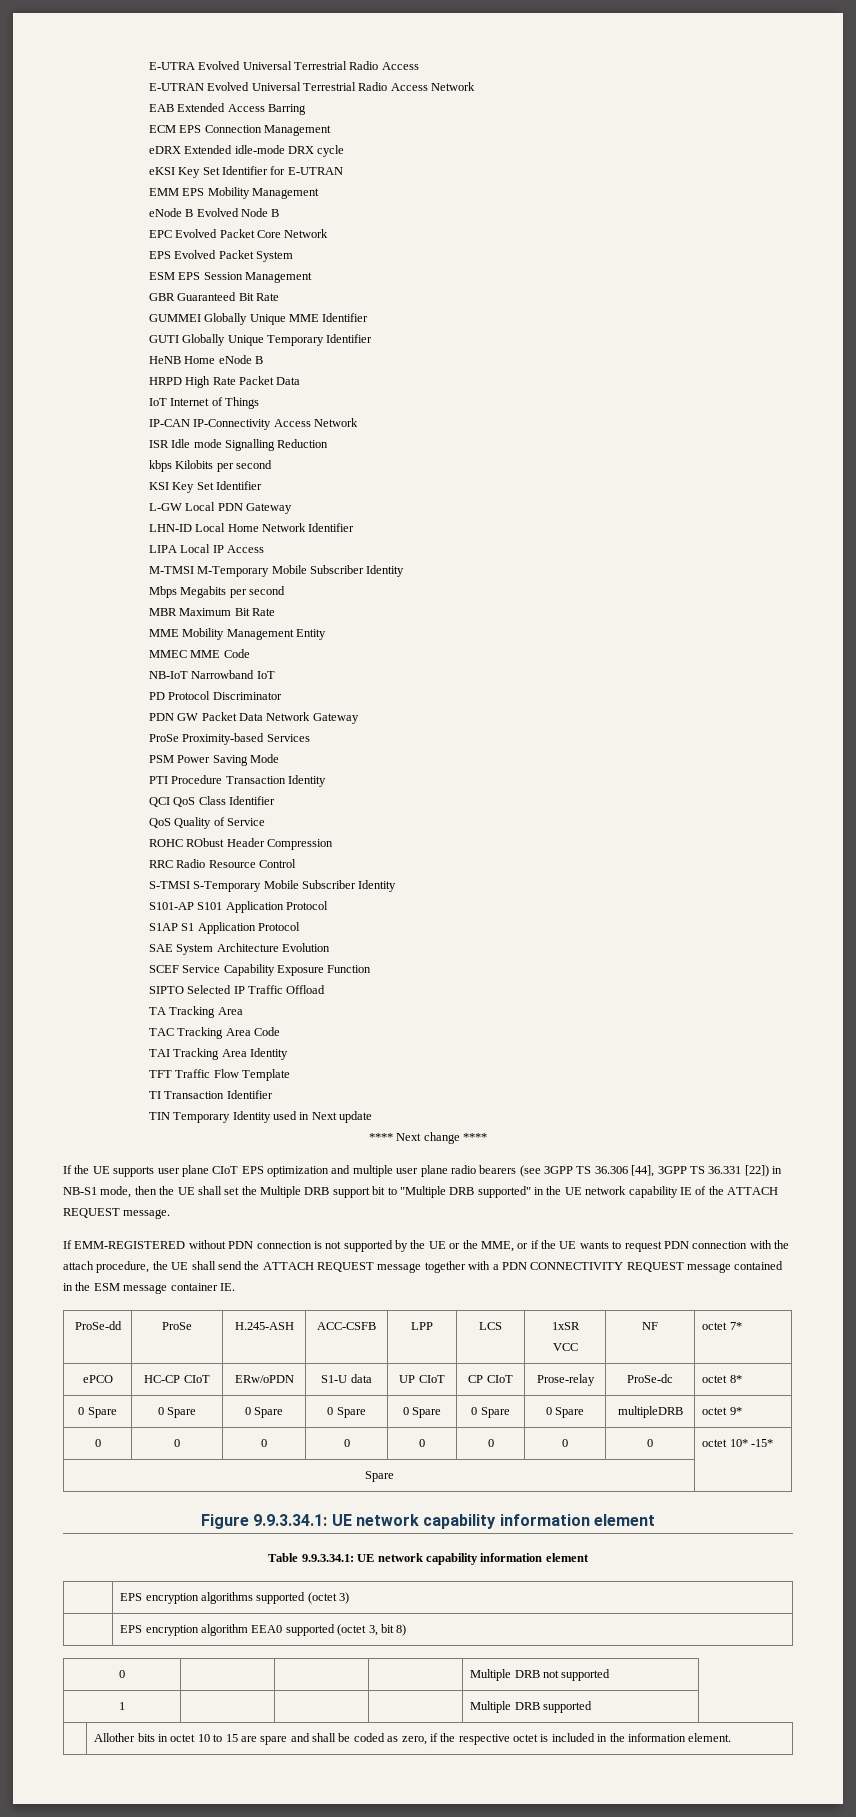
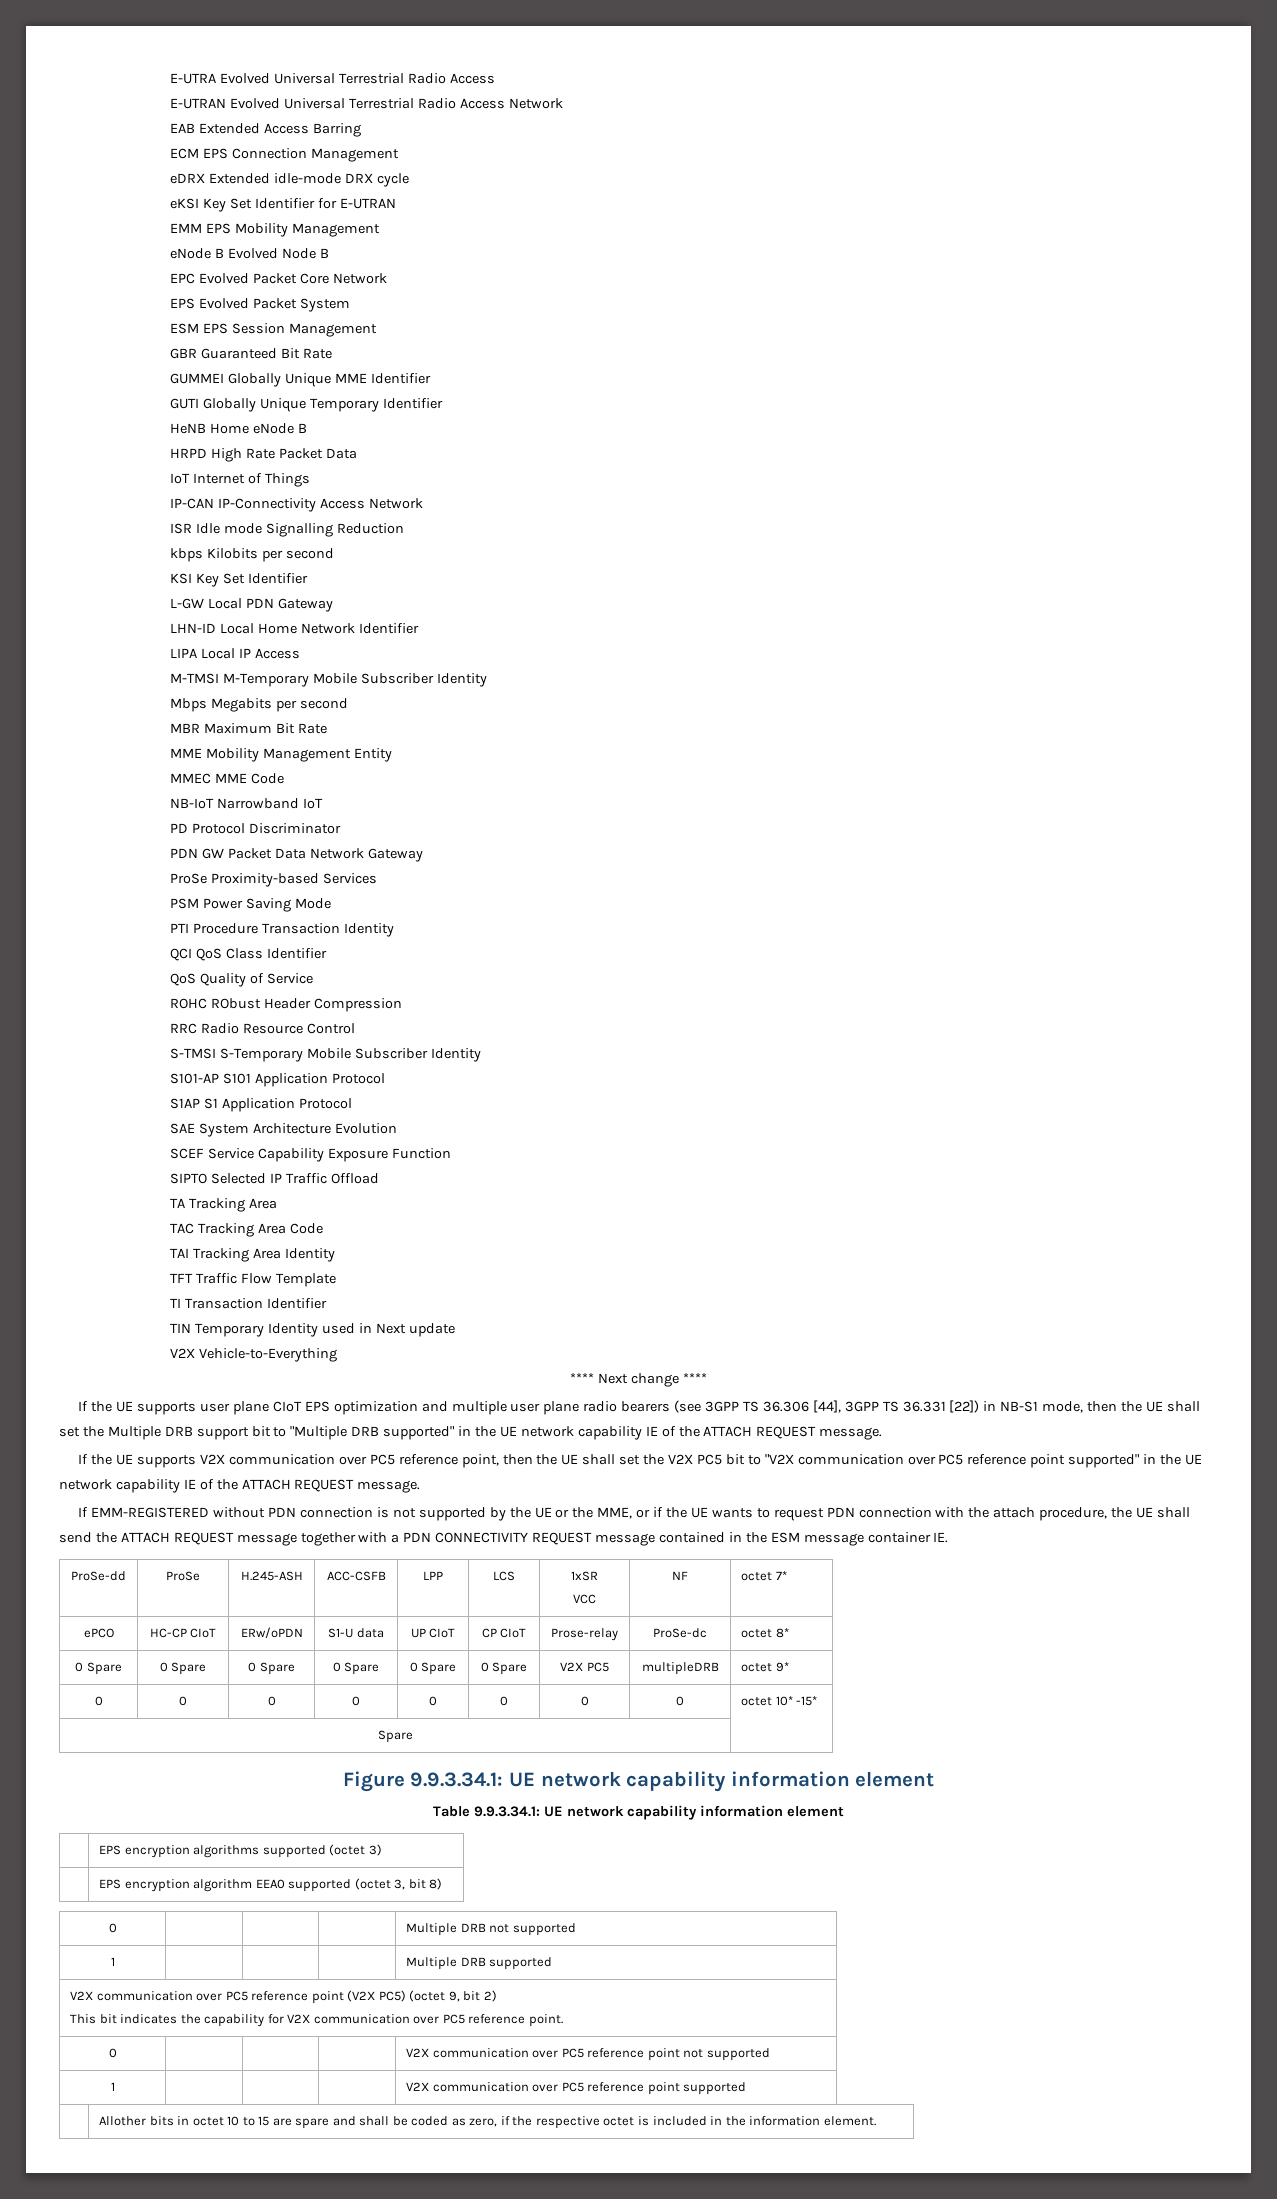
+ V2X Vehicle-to-Everything
+ If the UE supports V2X communication over PC5 reference point, then the UE shall set the V2X PC5 bit to "V2X communication over PC5 reference point supported" in the UE network capability IE of the ATTACH REQUEST message.
- 0 Spare | 0 Spare | 0 Spare | 0 Spare | 0 Spare | 0 Spare | 0 Spare | multipleDRB | octet 9*
+ 0 Spare | 0 Spare | 0 Spare | 0 Spare | 0 Spare | 0 Spare | V2X PC5 | multipleDRB | octet 9*
+ V2X communication over PC5 reference point (V2X PC5) (octet 9, bit 2)
+ This bit indicates the capability for V2X communication over PC5 reference point.
+ 0 | | | | V2X communication over PC5 reference point not supported
+ 1 | | | | V2X communication over PC5 reference point supported

